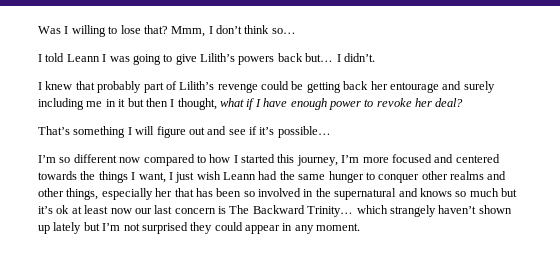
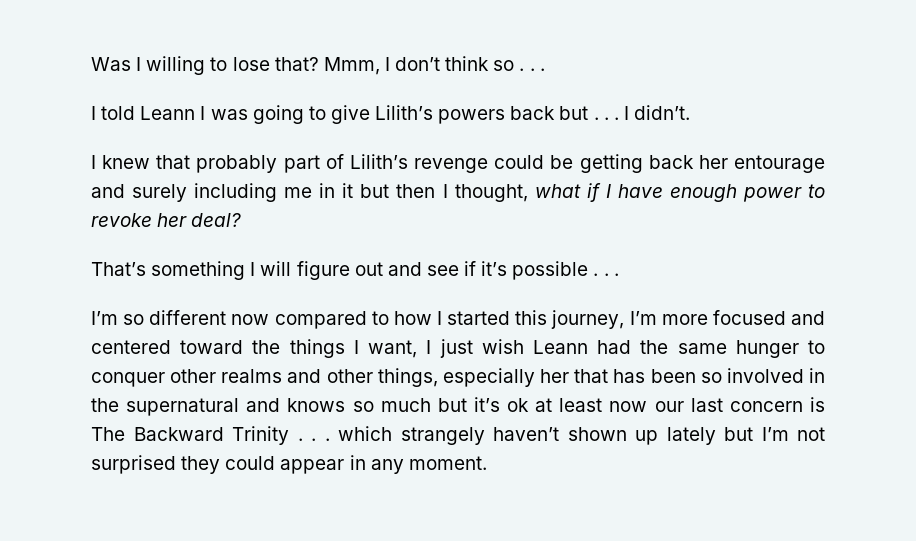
- Mmm, I don’t think so…
+ Mmm, I don’t think so . . .
- I told Leann I was going to give Lilith’s powers back but…
+ I told Leann I was going to give Lilith’s powers back but . . .
- That’s something I will figure out and see if it’s possible…
+ That’s something I will figure out and see if it’s possible . . .
- I’m so different now compared to how I started this journey, I’m more focused and centered towards the things I want, I just wish Leann had the same hunger to conquer other realms and other things, especially her that has been so involved in the supernatural and knows so much but it’s ok at least now our last concern is The Backward Trinity… which strangely haven’t shown up lately but I’m not surprised they could appear in any moment.
+ I’m so different now compared to how I started this journey, I’m more focused and centered toward the things I want, I just wish Leann had the same hunger to conquer other realms and other things, especially her that has been so involved in the supernatural and knows so much but it’s ok at least now our last concern is The Backward Trinity . . . which strangely haven’t shown up lately but I’m not surprised they could appear in any moment.

